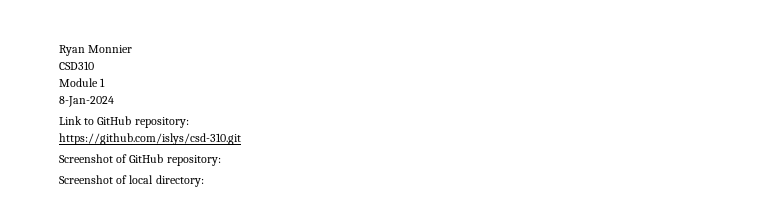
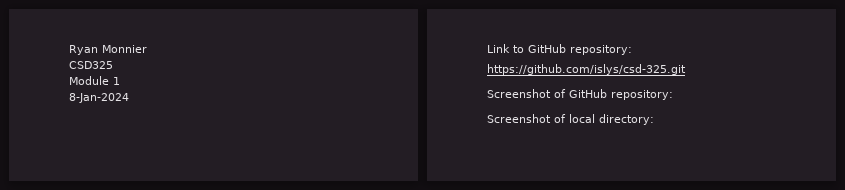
- CSD310
+ CSD325
- https://github.com/islys/csd-310.git
+ https://github.com/islys/csd-325.git

